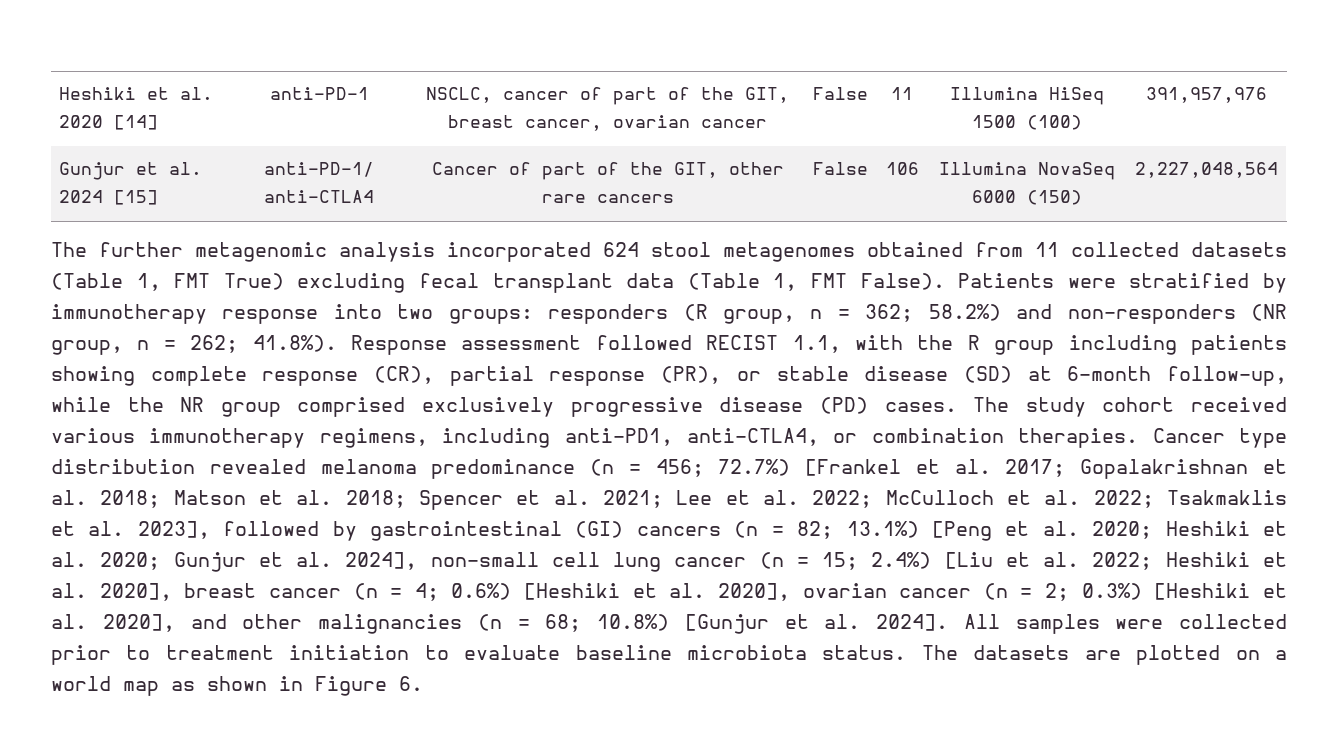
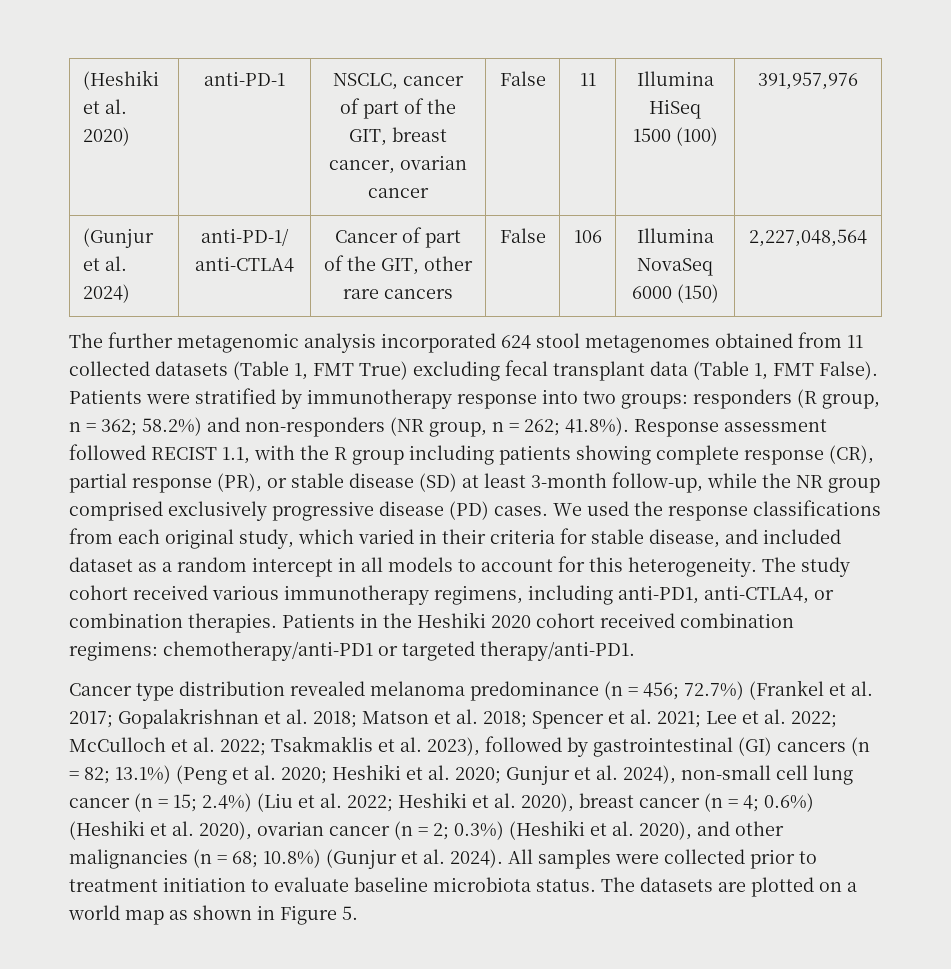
- Heshiki et al. 2020 [14] | anti-PD-1 | NSCLC, cancer of part of the GIT, breast cancer, ovarian cancer | False | 11 | Illumina HiSeq 1500 (100) | 391,957,976
+ (Heshiki et al. 2020) | anti-PD-1 | NSCLC, cancer of part of the GIT, breast cancer, ovarian cancer | False | 11 | Illumina HiSeq 1500 (100) | 391,957,976
- Gunjur et al. 2024 [15] | anti-PD-1/ anti-CTLA4 | Cancer of part of the GIT, other rare cancers | False | 106 | Illumina NovaSeq 6000 (150) | 2,227,048,564
+ (Gunjur et al. 2024) | anti-PD-1/ anti-CTLA4 | Cancer of part of the GIT, other rare cancers | False | 106 | Illumina NovaSeq 6000 (150) | 2,227,048,564
- Patients were stratified by immunotherapy response into two groups: responders (R group, n = 362; 58.2%) and non-responders (NR group, n = 262; 41.8%). Response assessment followed RECIST 1.1, with the R group including patients showing complete response (CR), partial response (PR), or stable disease (SD) at 6-month follow-up, while the NR group comprised exclusively progressive disease (PD) cases.
+ Patients were stratified by immunotherapy response into two groups: responders (R group, n = 362; 58.2%) and non-responders (NR group, n = 262; 41.8%). Response assessment followed RECIST 1.1, with the R group including patients showing complete response (CR), partial response (PR), or stable disease (SD) at least 3-month follow-up, while the NR group comprised exclusively progressive disease (PD) cases.
+ We used the response classifications from each original study, which varied in their criteria for stable disease, and included dataset as a random intercept in all models to account for this heterogeneity.
- The study cohort received various immunotherapy regimens, including anti-PD1, anti-CTLA4, or combination therapies. Cancer type distribution revealed melanoma predominance (n = 456;
+ The study cohort received various immunotherapy regimens, including anti-PD1, anti-CTLA4, or combination therapies. Patients in the Heshiki 2020 cohort received combination regimens: chemotherapy/anti-PD1 or targeted therapy/anti-PD1.
+ Cancer type distribution revealed melanoma predominance (n = 456;
- 72.7%) [Frankel et al. 2017;
+ 72.7%) (Frankel et al. 2017;
- Tsakmaklis et al. 2023], followed by gastrointestinal (GI) cancers (n = 82;
+ Tsakmaklis et al. 2023), followed by gastrointestinal (GI) cancers (n = 82;
- 13.1%) [Peng et al. 2020;
+ 13.1%) (Peng et al. 2020;
- Gunjur et al. 2024], non-small cell lung cancer (n = 15;
+ Gunjur et al. 2024), non-small cell lung cancer (n = 15;
- 2.4%) [Liu et al. 2022;
+ 2.4%) (Liu et al. 2022;
- Heshiki et al. 2020], breast cancer (n = 4;
+ Heshiki et al. 2020), breast cancer (n = 4;
- 0.6%) [Heshiki et al. 2020], ovarian cancer (n = 2;
+ 0.6%) (Heshiki et al. 2020), ovarian cancer (n = 2;
- 0.3%) [Heshiki et al. 2020], and other malignancies (n = 68;
+ 0.3%) (Heshiki et al. 2020), and other malignancies (n = 68;
- 10.8%) [Gunjur et al. 2024].
+ 10.8%) (Gunjur et al. 2024).
- The datasets are plotted on a world map as shown in Figure 6.
+ The datasets are plotted on a world map as shown in Figure 5.

